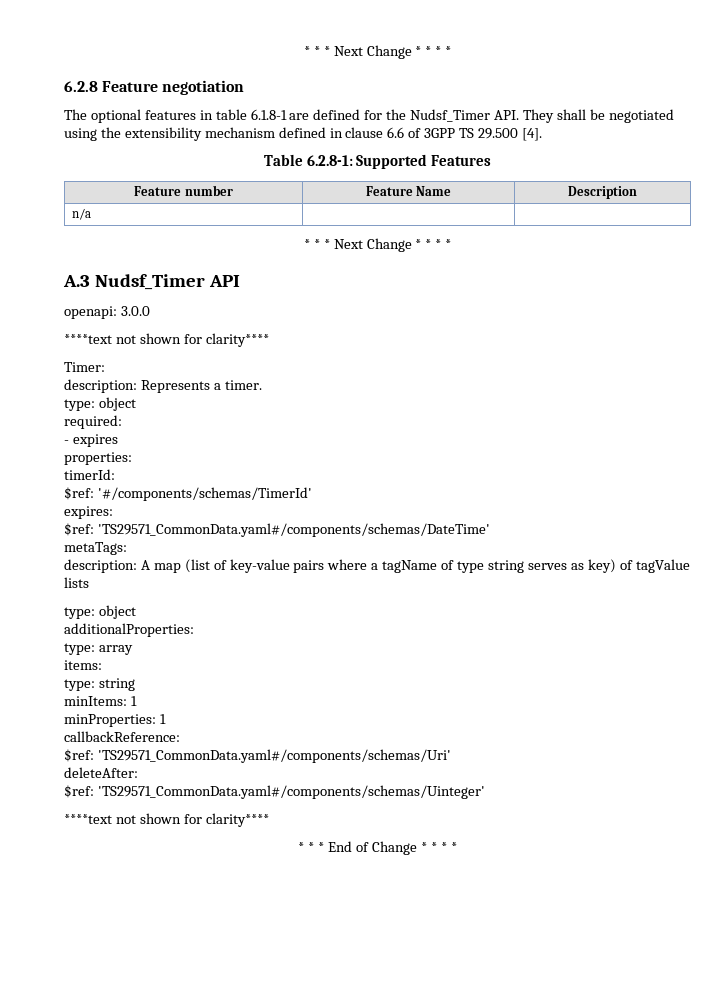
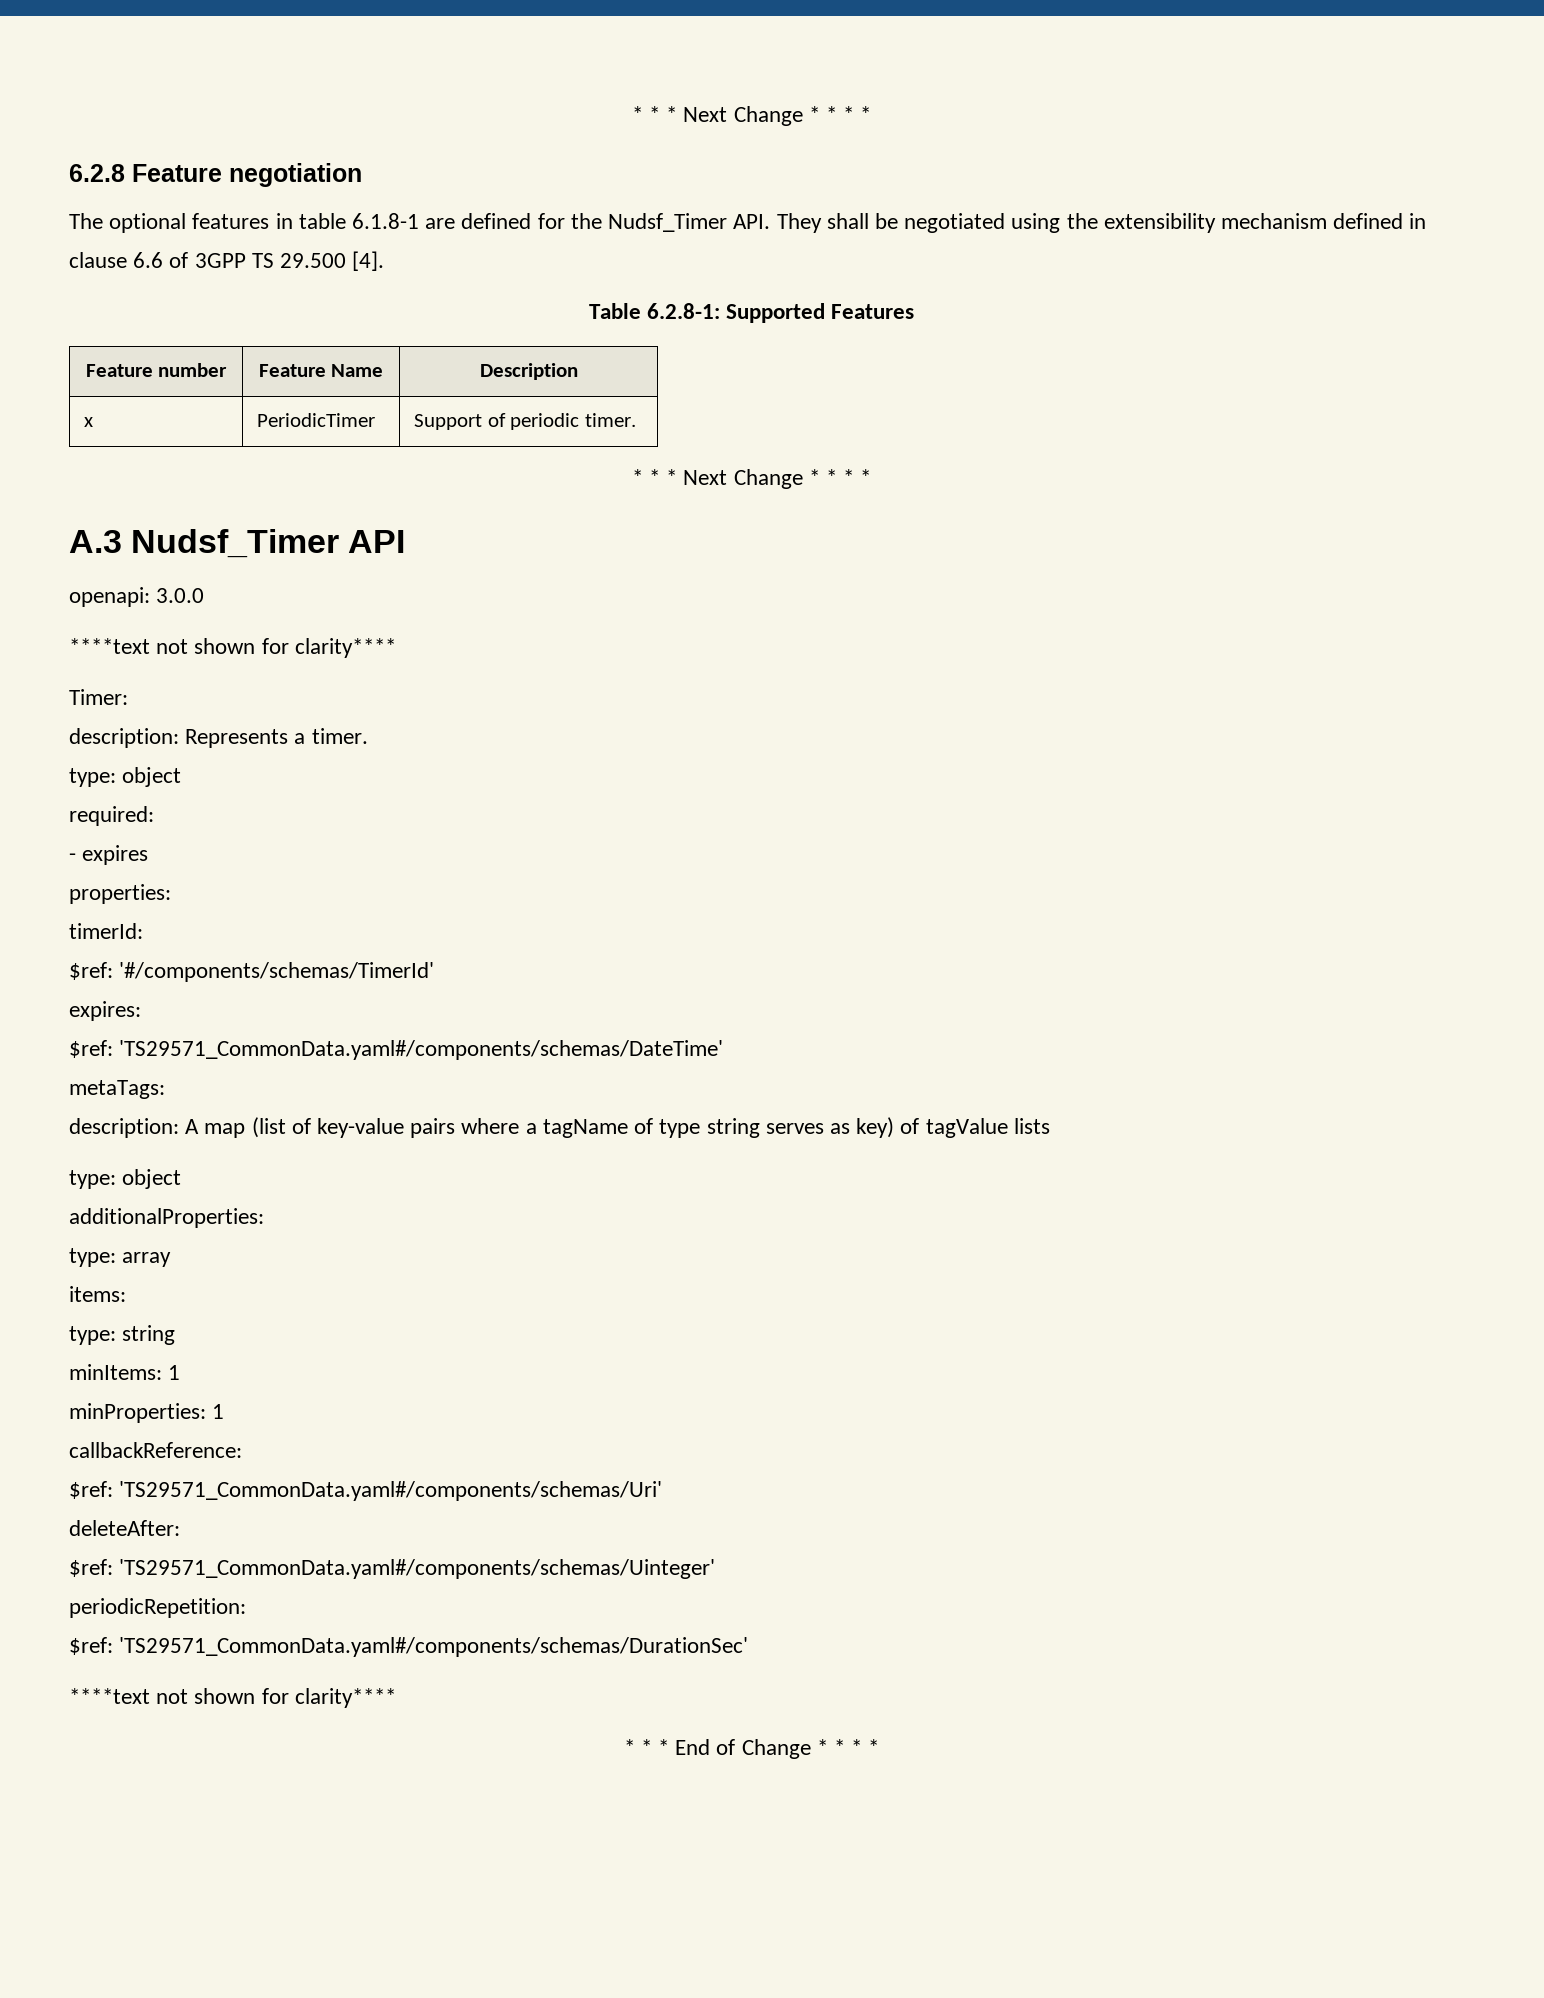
- n/a | |
+ x | PeriodicTimer | Support of periodic timer.
+ periodicRepetition:
+ $ref: 'TS29571_CommonData.yaml#/components/schemas/DurationSec'

